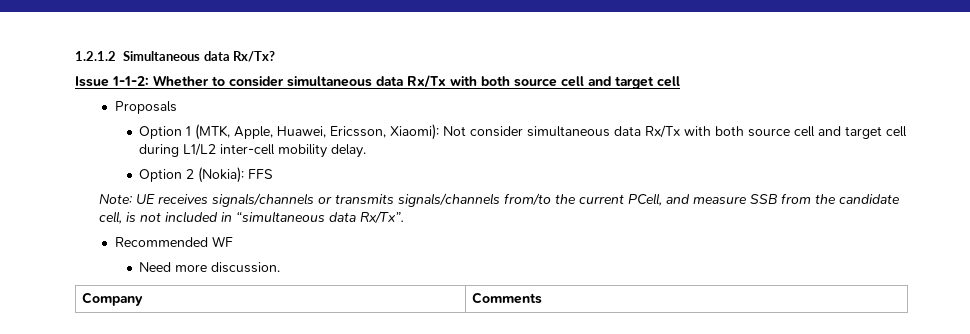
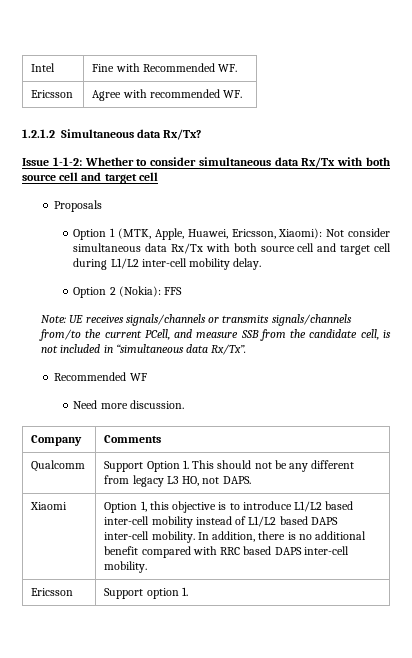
+ Intel | Fine with Recommended WF.
+ Ericsson | Agree with recommended WF.
+ Qualcomm | Support Option 1. This should not be any different from legacy L3 HO, not DAPS.
+ Xiaomi | Option 1, this objective is to introduce L1/L2 based inter-cell mobility instead of L1/L2 based DAPS inter-cell mobility. In addition, there is no additional benefit compared with RRC based DAPS inter-cell mobility.
+ Ericsson | Support option 1.

